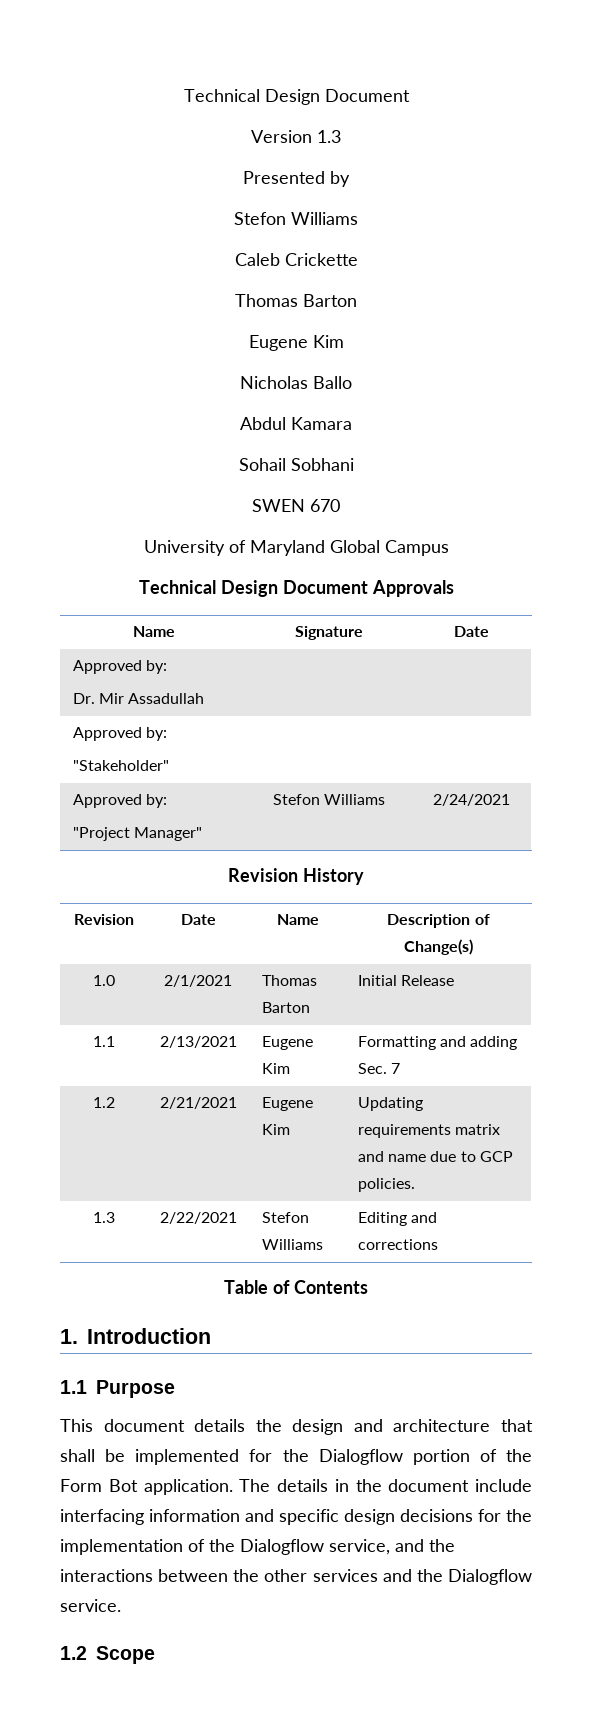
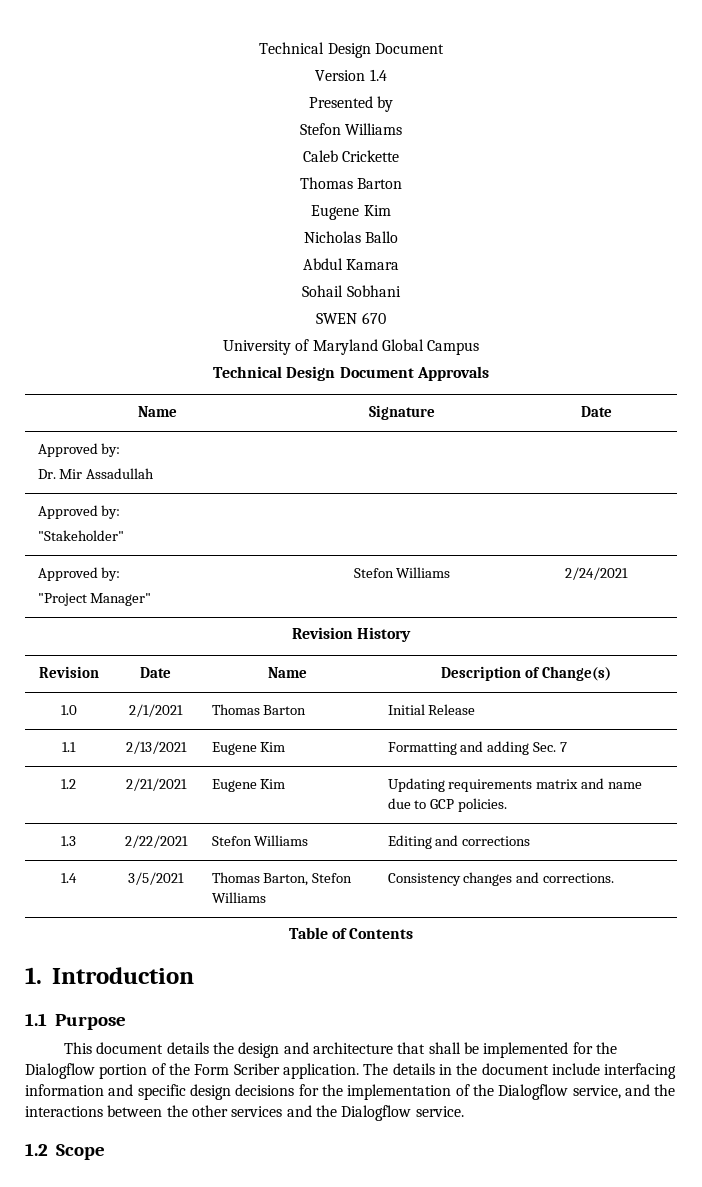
- Version 1.3
+ Version 1.4
+ 1.4 | 3/5/2021 | Thomas Barton, Stefon Williams | Consistency changes and corrections.
- This document details the design and architecture that shall be implemented for the Dialogflow portion of the Form Bot application.
+ This document details the design and architecture that shall be implemented for the Dialogflow portion of the Form Scriber application.

